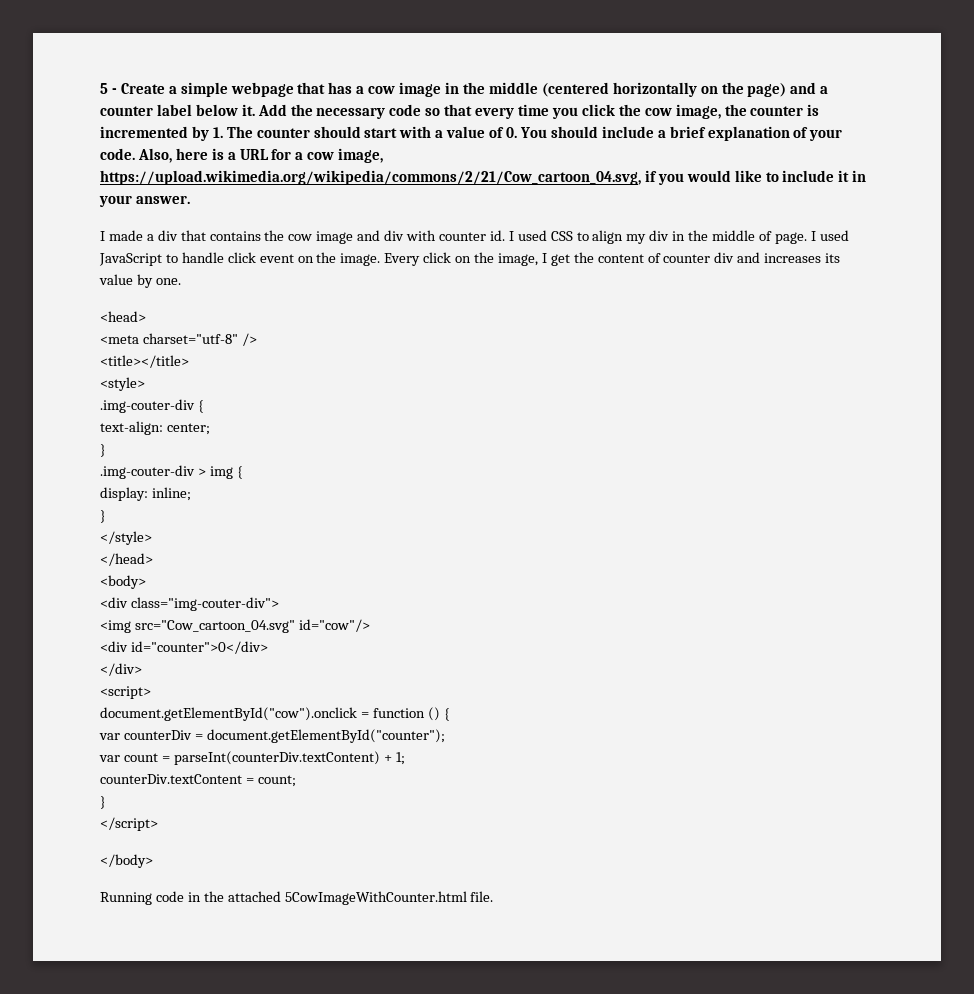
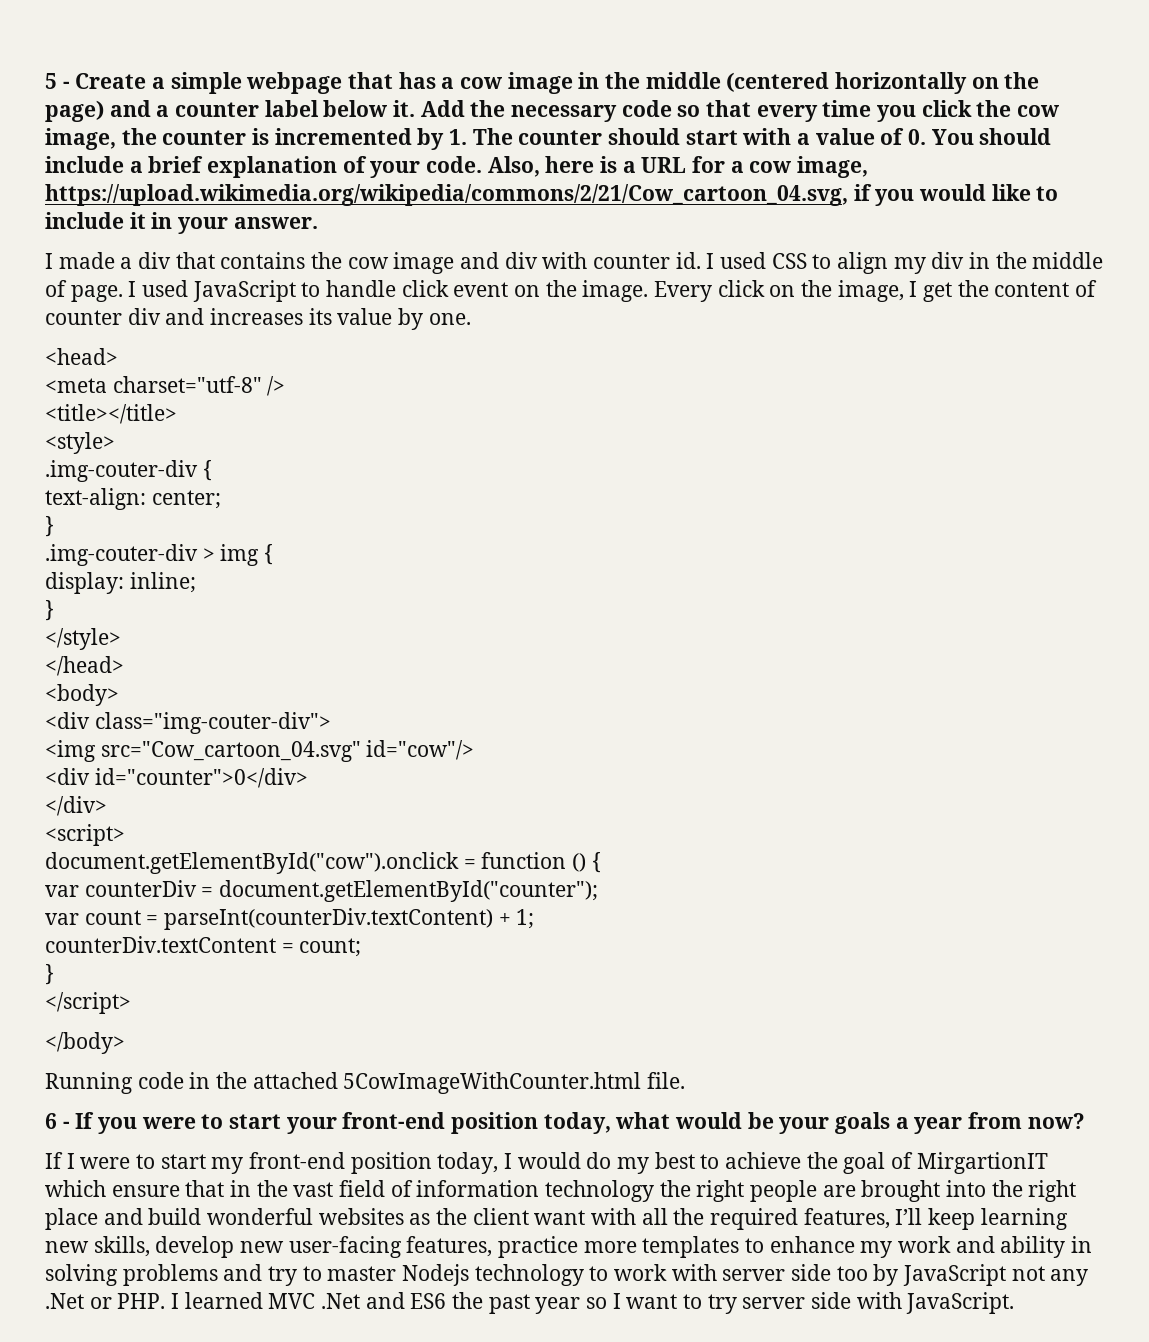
+ 6 - If you were to start your front-end position today, what would be your goals a year from now?
+ If I were to start my front-end position today, I would do my best to achieve the goal of MirgartionIT which ensure that in the vast field of information technology the right people are brought into the right place and build wonderful websites as the client want with all the required features, I’ll keep learning new skills, develop new user-facing features, practice more templates to enhance my work and ability in solving problems and try to master Nodejs technology to work with server side too by JavaScript not any .Net or PHP. I learned MVC .Net and ES6 the past year so I want to try server side with JavaScript.

